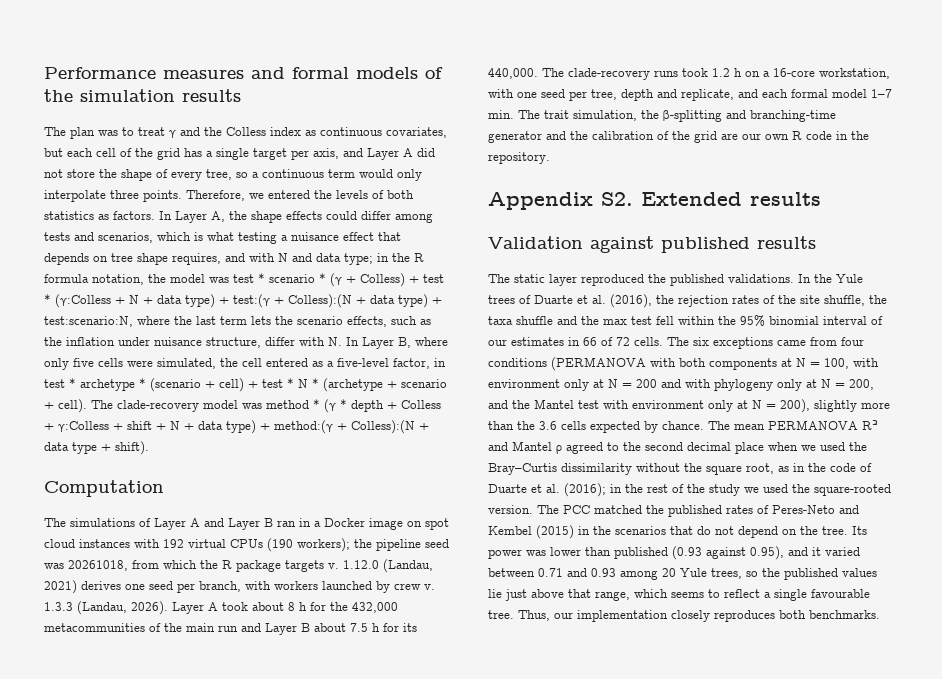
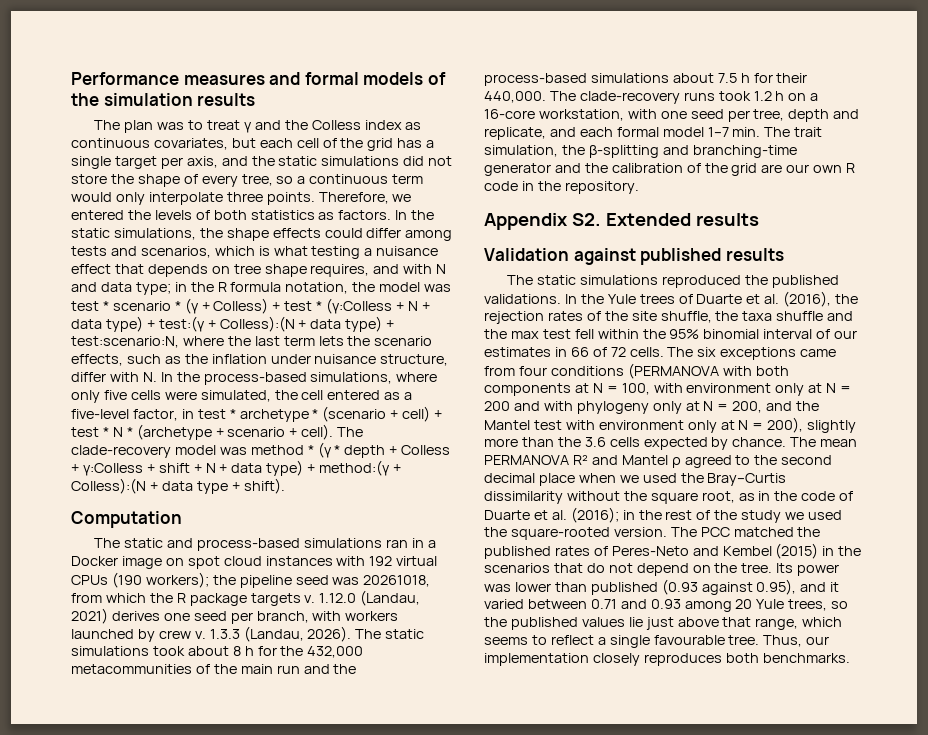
- The plan was to treat γ and the Colless index as continuous covariates, but each cell of the grid has a single target per axis, and Layer A did not store the shape of every tree, so a continuous term would only interpolate three points.
+ The plan was to treat γ and the Colless index as continuous covariates, but each cell of the grid has a single target per axis, and the static simulations did not store the shape of every tree, so a continuous term would only interpolate three points.
- In Layer A, the shape effects could differ among tests and scenarios, which is what testing a nuisance effect that depends on tree shape requires, and with N and data type;
+ In the static simulations, the shape effects could differ among tests and scenarios, which is what testing a nuisance effect that depends on tree shape requires, and with N and data type;
- in the R formula notation, the model was test * scenario * (γ + Colless) + test * (γ:Colless + N + data type) + test:(γ + Colless):(N + data type) + test:scenario:N, where the last term lets the scenario effects, such as the inflation under nuisance structure, differ with N. In Layer B, where only five cells were simulated, the cell entered as a five-level factor, in test * archetype * (scenario + cell) + test * N * (archetype + scenario + cell).
+ in the R formula notation, the model was test * scenario * (γ + Colless) + test * (γ:Colless + N + data type) + test:(γ + Colless):(N + data type) + test:scenario:N, where the last term lets the scenario effects, such as the inflation under nuisance structure, differ with N. In the process-based simulations, where only five cells were simulated, the cell entered as a five-level factor, in test * archetype * (scenario + cell) + test * N * (archetype + scenario + cell).
- The simulations of Layer A and Layer B ran in a Docker image on spot cloud instances with 192 virtual CPUs (190 workers); the pipeline seed was 20261018, from which the R package targets v.
+ The static and process-based simulations ran in a Docker image on spot cloud instances with 192 virtual CPUs (190 workers); the pipeline seed was 20261018, from which the R package targets v.
- Layer A took about 8 h for the 432,000 metacommunities of the main run and Layer B about 7.5 h for its 440,000.
+ The static simulations took about 8 h for the 432,000 metacommunities of the main run and the process-based simulations about 7.5 h for their 440,000.
- The static layer reproduced the published validations.
+ The static simulations reproduced the published validations.

